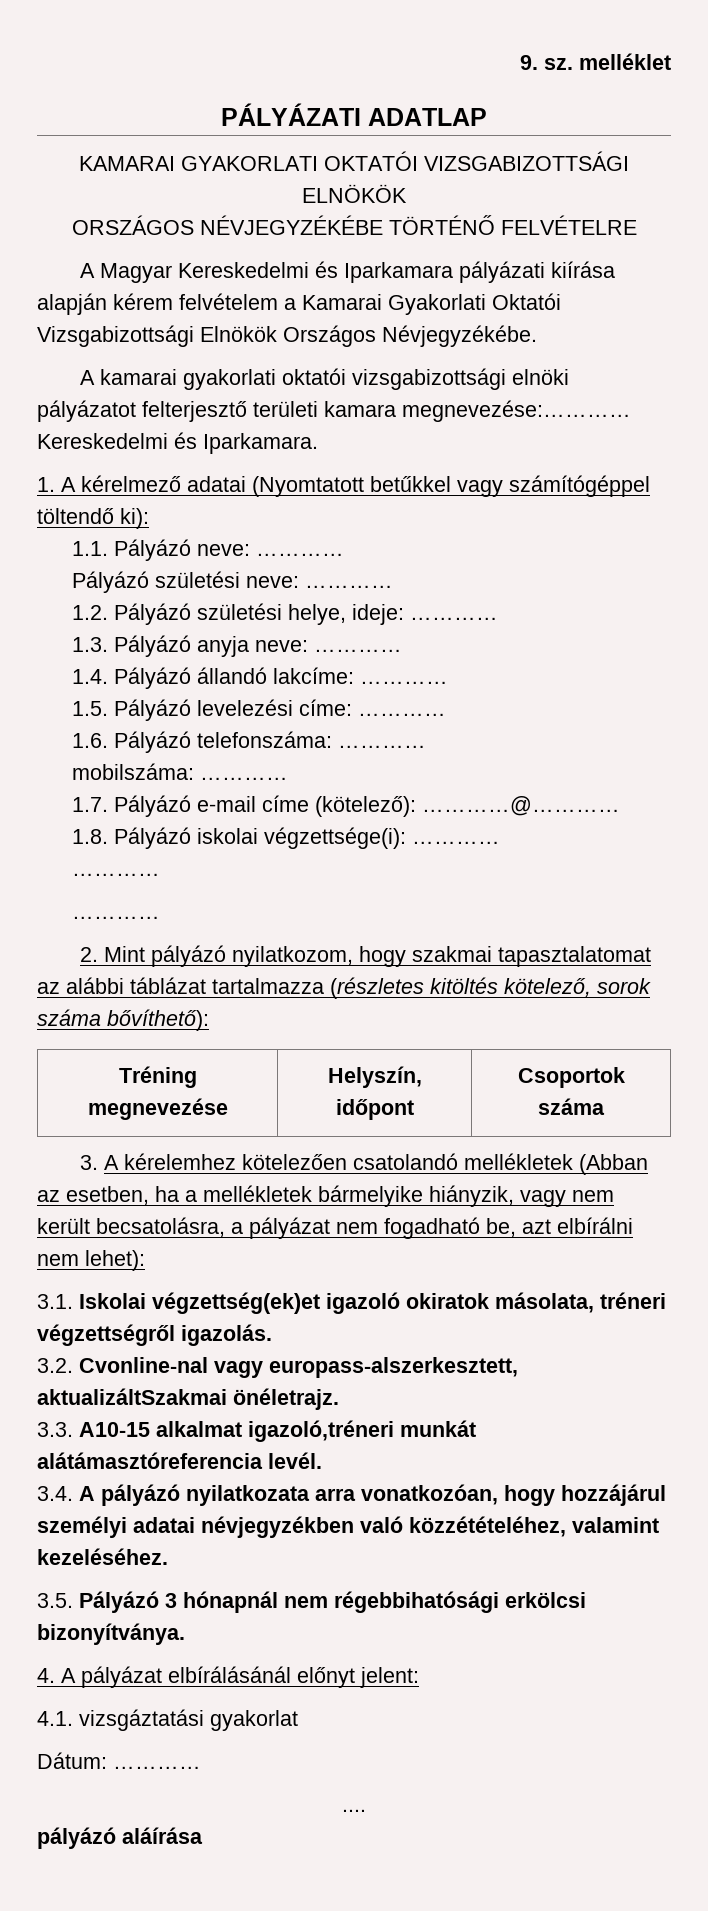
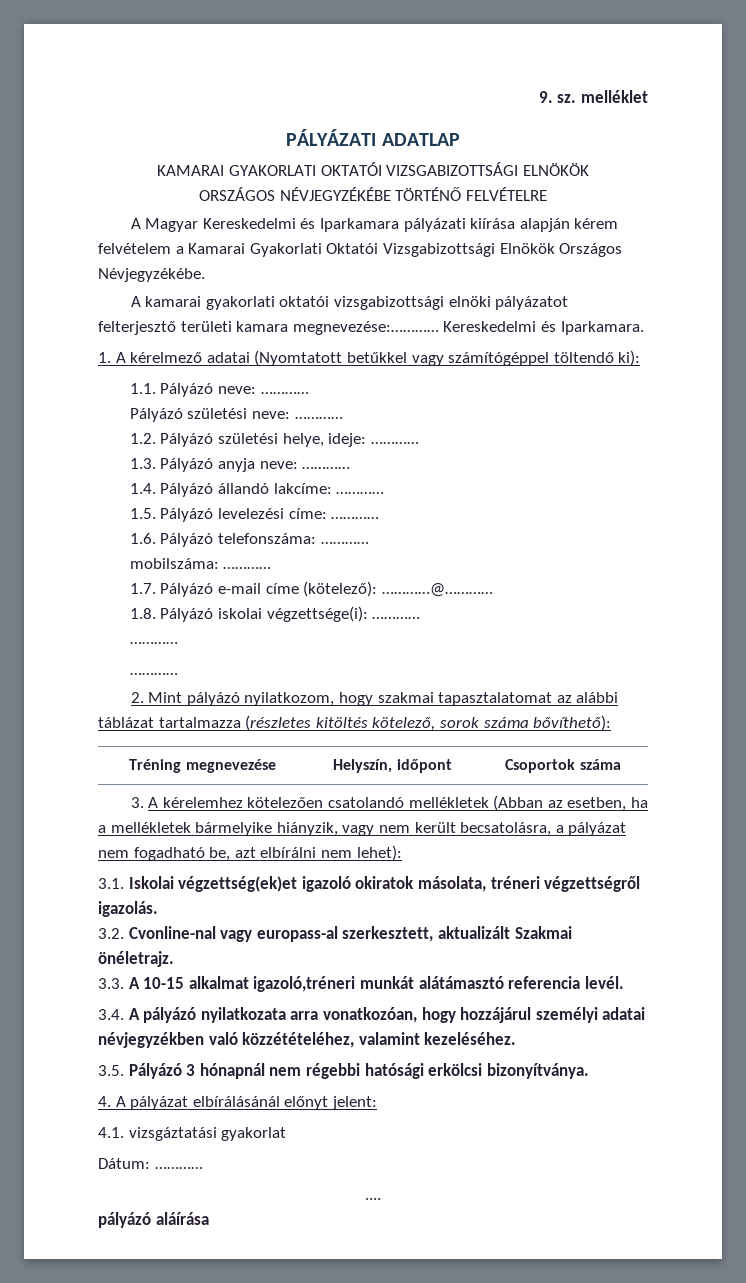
- 3.2. Cvonline-nal vagy europass-alszerkesztett, aktualizáltSzakmai önéletrajz.
+ 3.2. Cvonline-nal vagy europass-al szerkesztett, aktualizált Szakmai önéletrajz.
- 3.3. A10-15 alkalmat igazoló,tréneri munkát alátámasztóreferencia levél.
+ 3.3. A 10-15 alkalmat igazoló,tréneri munkát alátámasztó referencia levél.
- 3.5. Pályázó 3 hónapnál nem régebbihatósági erkölcsi bizonyítványa.
+ 3.5. Pályázó 3 hónapnál nem régebbi hatósági erkölcsi bizonyítványa.

